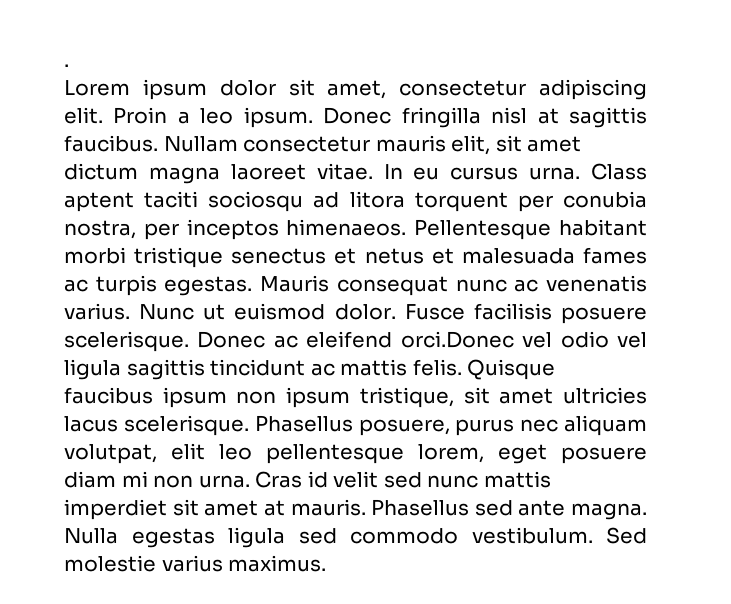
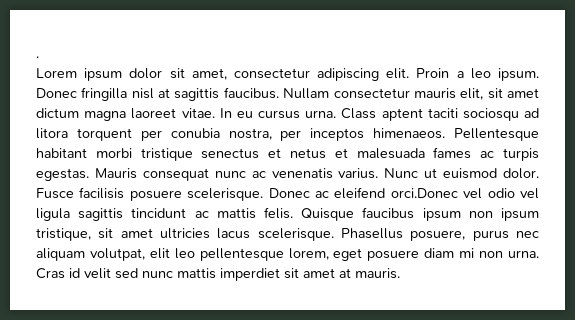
- Phasellus sed ante magna. Nulla egestas ligula sed commodo vestibulum. Sed molestie varius maximus.

